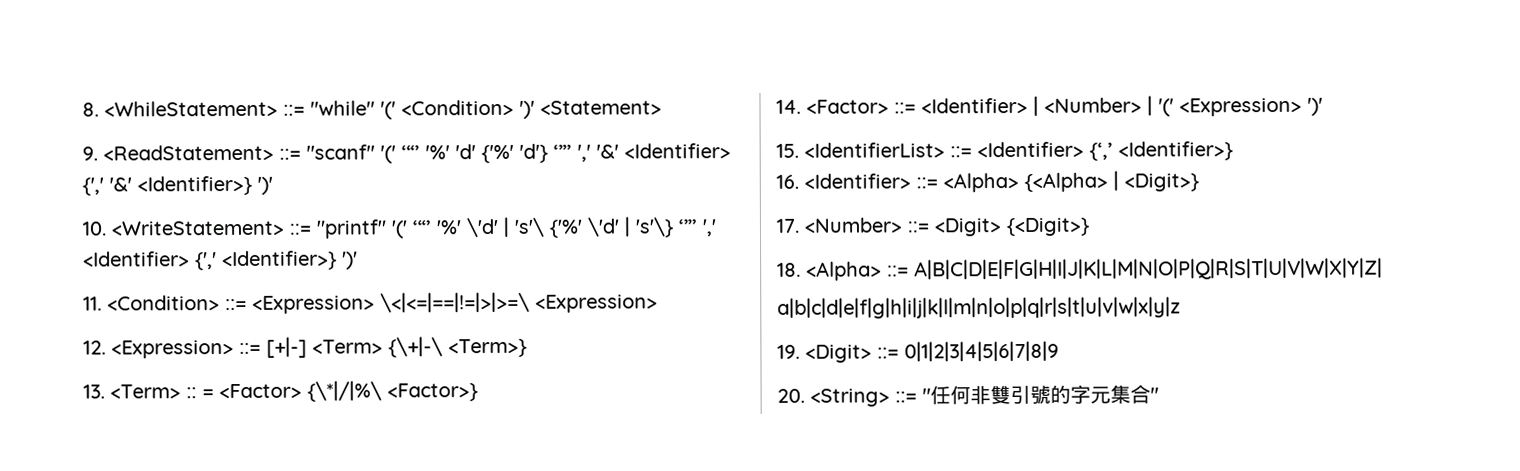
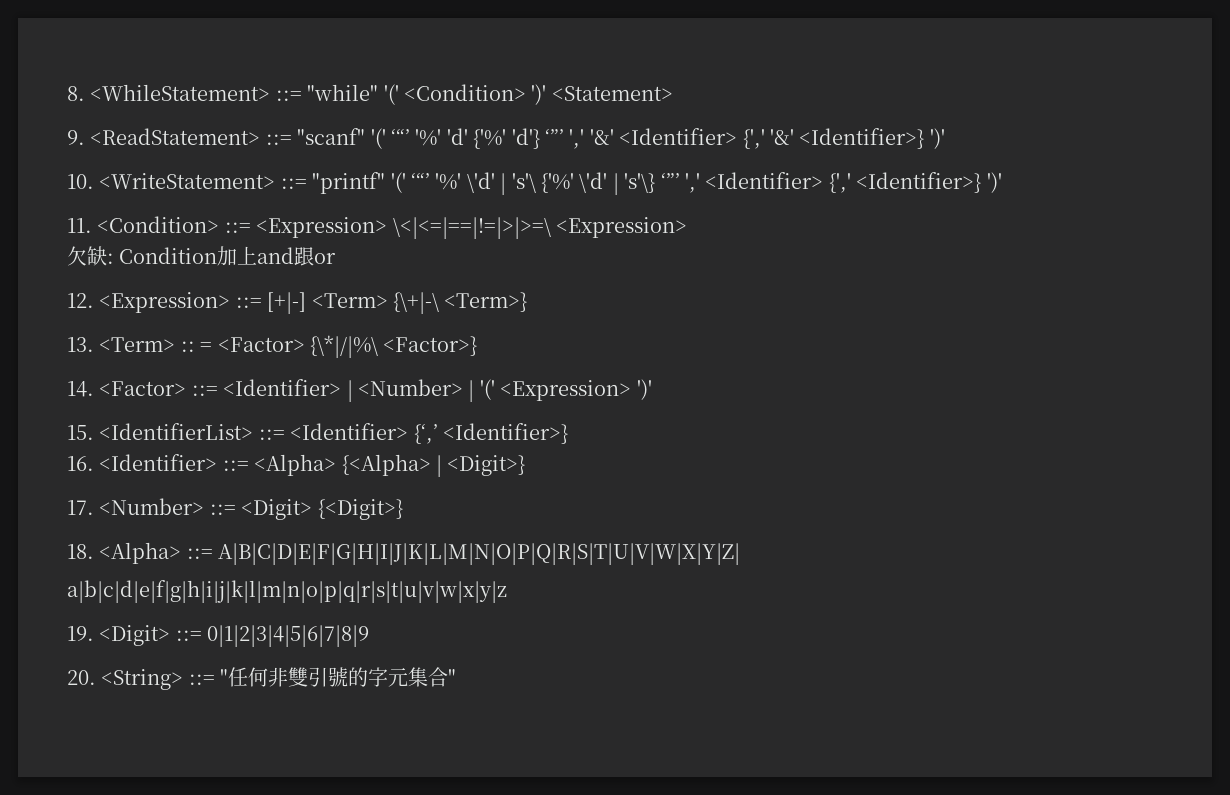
+ 欠缺: Condition加上and跟or

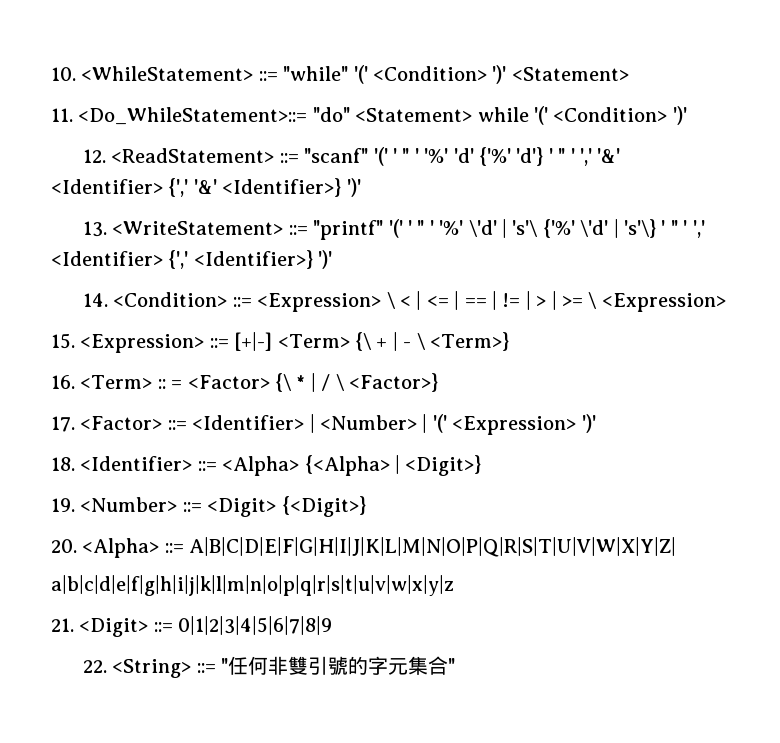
- 8. <WhileStatement> ::= "while" '(' <Condition> ')' <Statement>
+ 10. <WhileStatement> ::= "while" '(' <Condition> ')' <Statement>
- 9. <ReadStatement> ::= "scanf" '(' ‘“’ '%' 'd' {'%' 'd'} ‘”’ ',' '&' <Identifier> {',' '&' <Identifier>} ')'
+ 11. <Do_WhileStatement>::= "do" <Statement> while '(' <Condition> ')'
+ 12. <ReadStatement> ::= "scanf" '(' ' " ' '%' 'd' {'%' 'd'} ' " ' ',' '&' <Identifier> {',' '&' <Identifier>} ')'
- 10. <WriteStatement> ::= "printf" '(' ‘“’ '%' \'d' | 's'\ {'%' \'d' | 's'\} ‘”’ ',' <Identifier> {',' <Identifier>} ')'
+ 13. <WriteStatement> ::= "printf" '(' ' " ' '%' \'d' | 's'\ {'%' \'d' | 's'\} ' " ' ',' <Identifier> {',' <Identifier>} ')'
- 11. <Condition> ::= <Expression> \<|<=|==|!=|>|>=\ <Expression>
- 欠缺: Condition加上and跟or
- 12. <Expression> ::= [+|-] <Term> {\+|-\ <Term>}
+ 14. <Condition> ::= <Expression> \ < | <= | == | != | > | >= \ <Expression>
+ 15. <Expression> ::= [+|-] <Term> {\ + | - \ <Term>}
- 13. <Term> :: = <Factor> {\*|/|%\ <Factor>}
+ 16. <Term> :: = <Factor> {\ * | / \ <Factor>}
- 14. <Factor> ::= <Identifier> | <Number> | '(' <Expression> ')'
+ 17. <Factor> ::= <Identifier> | <Number> | '(' <Expression> ')'
- 15. <IdentifierList> ::= <Identifier> {‘,’ <Identifier>}
- 16. <Identifier> ::= <Alpha> {<Alpha> | <Digit>}
+ 18. <Identifier> ::= <Alpha> {<Alpha> | <Digit>}
- 17. <Number> ::= <Digit> {<Digit>}
+ 19. <Number> ::= <Digit> {<Digit>}
- 18. <Alpha> ::= A|B|C|D|E|F|G|H|I|J|K|L|M|N|O|P|Q|R|S|T|U|V|W|X|Y|Z|
+ 20. <Alpha> ::= A|B|C|D|E|F|G|H|I|J|K|L|M|N|O|P|Q|R|S|T|U|V|W|X|Y|Z|
- 19. <Digit> ::= 0|1|2|3|4|5|6|7|8|9
+ 21. <Digit> ::= 0|1|2|3|4|5|6|7|8|9
- 20. <String> ::= "任何非雙引號的字元集合"
+ 22. <String> ::= "任何非雙引號的字元集合"

